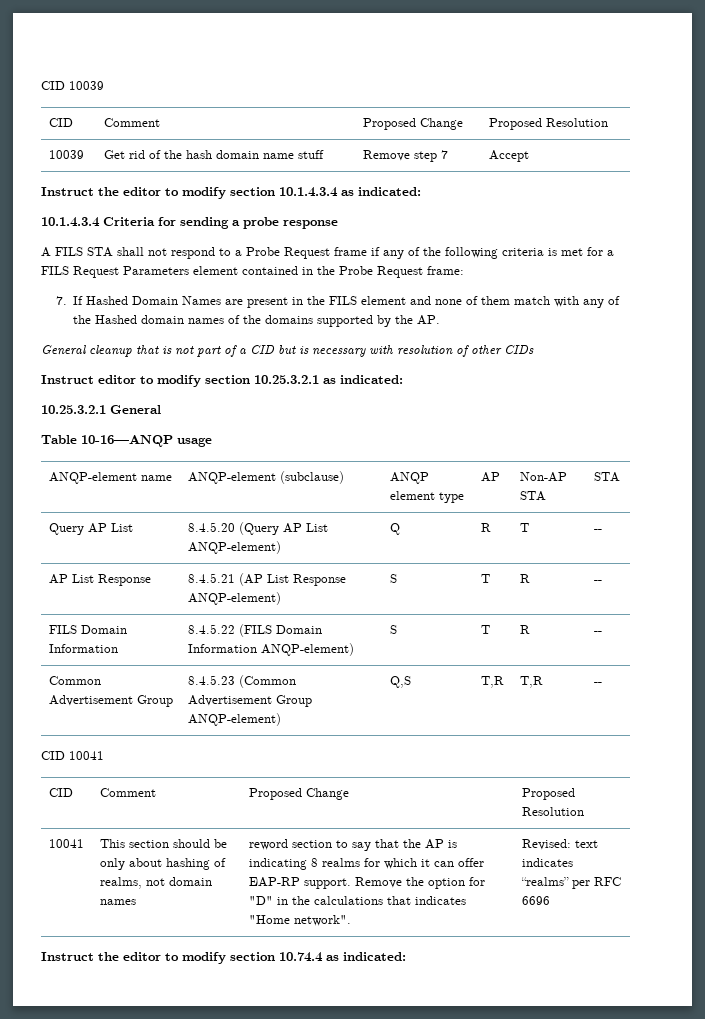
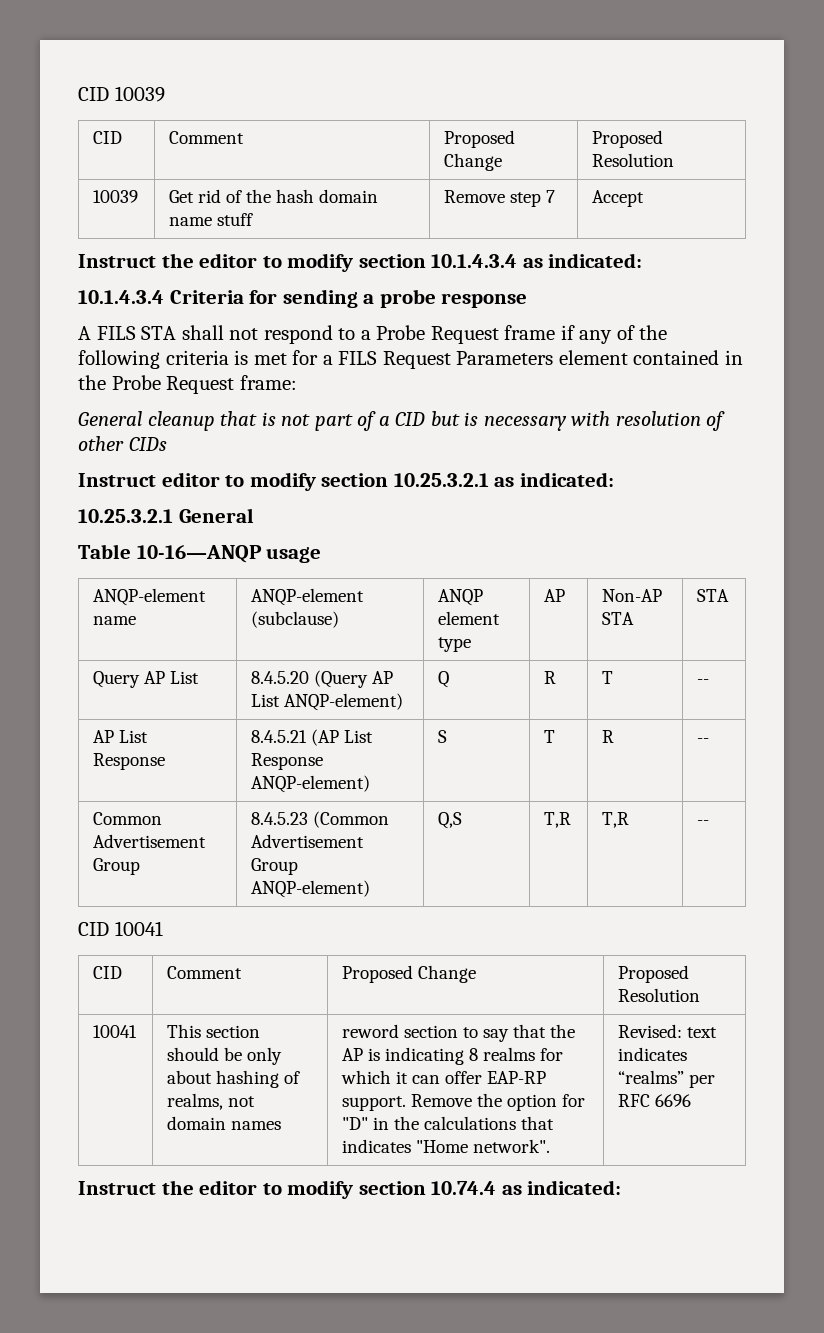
- 7. If Hashed Domain Names are present in the FILS element and none of them match with any of the Hashed domain names of the domains supported by the AP.
- FILS Domain Information | 8.4.5.22 (FILS Domain Information ANQP-element) | S | T | R | --

